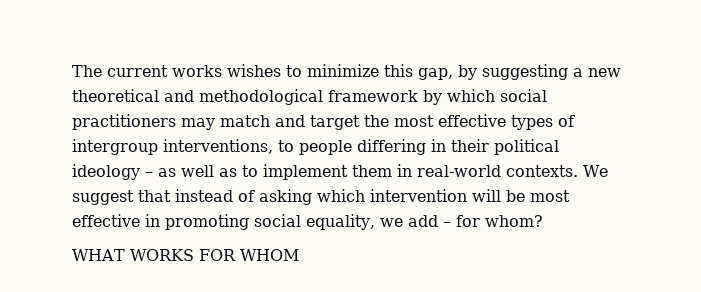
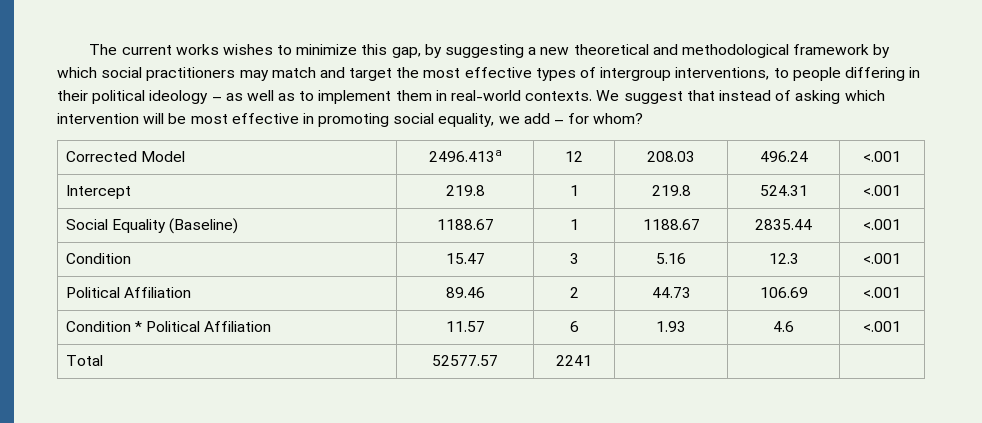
- WHAT WORKS FOR WHOM
+ Corrected Model | 2496.413a | 12 | 208.03 | 496.24 | <.001
+ Intercept | 219.8 | 1 | 219.8 | 524.31 | <.001
+ Social Equality (Baseline) | 1188.67 | 1 | 1188.67 | 2835.44 | <.001
+ Condition | 15.47 | 3 | 5.16 | 12.3 | <.001
+ Political Affiliation | 89.46 | 2 | 44.73 | 106.69 | <.001
+ Condition * Political Affiliation | 11.57 | 6 | 1.93 | 4.6 | <.001
+ Total | 52577.57 | 2241 | | |

